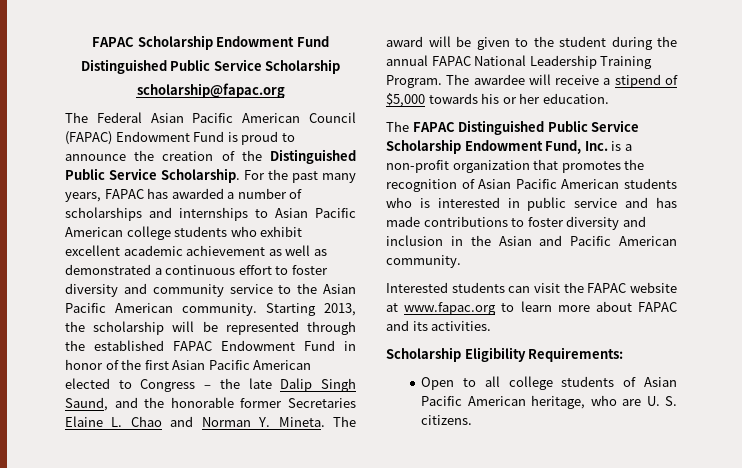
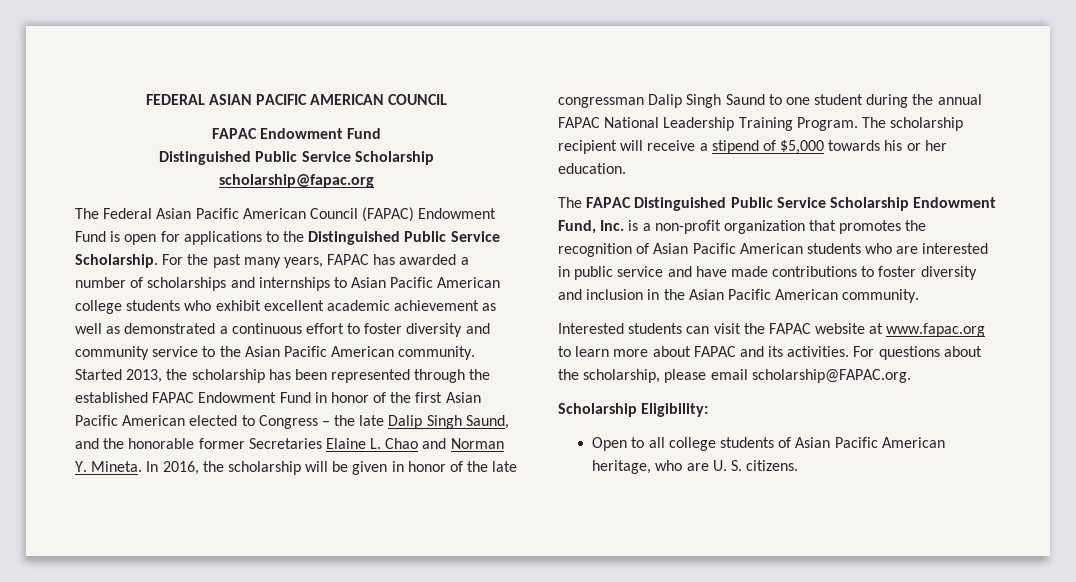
- FAPAC Scholarship Endowment Fund
+ FEDERAL ASIAN PACIFIC AMERICAN COUNCIL
+ FAPAC Endowment Fund
- The Federal Asian Pacific American Council (FAPAC) Endowment Fund is proud to announce the creation of the Distinguished Public Service Scholarship.
+ The Federal Asian Pacific American Council (FAPAC) Endowment Fund is open for applications to the Distinguished Public Service Scholarship.
- Starting 2013, the scholarship will be represented through the established FAPAC Endowment Fund in honor of the first Asian Pacific American elected to Congress – the late Dalip Singh Saund, and the honorable former Secretaries Elaine L. Chao and Norman Y. Mineta.
+ Started 2013, the scholarship has been represented through the established FAPAC Endowment Fund in honor of the first Asian Pacific American elected to Congress – the late Dalip Singh Saund, and the honorable former Secretaries Elaine L. Chao and Norman Y. Mineta.
- The award will be given to the student during the annual FAPAC National Leadership Training Program.
+ In 2016, the scholarship will be given in honor of the late congressman Dalip Singh Saund to one student during the annual FAPAC National Leadership Training Program.
- The awardee will receive a stipend of $5,000 towards his or her education.
+ The scholarship recipient will receive a stipend of $5,000 towards his or her education.
- The FAPAC Distinguished Public Service Scholarship Endowment Fund, Inc. is a non-profit organization that promotes the recognition of Asian Pacific American students who is interested in public service and has made contributions to foster diversity and inclusion in the Asian and Pacific American community.
+ The FAPAC Distinguished Public Service Scholarship Endowment Fund, Inc. is a non-profit organization that promotes the recognition of Asian Pacific American students who are interested in public service and have made contributions to foster diversity and inclusion in the Asian Pacific American community.
- Interested students can visit the FAPAC website at www.fapac.org to learn more about FAPAC and its activities.
- Scholarship Eligibility Requirements:
+ Interested students can visit the FAPAC website at www.fapac.org to learn more about FAPAC and its activities. For questions about the scholarship, please email scholarship@FAPAC.org.
+ Scholarship Eligibility:

